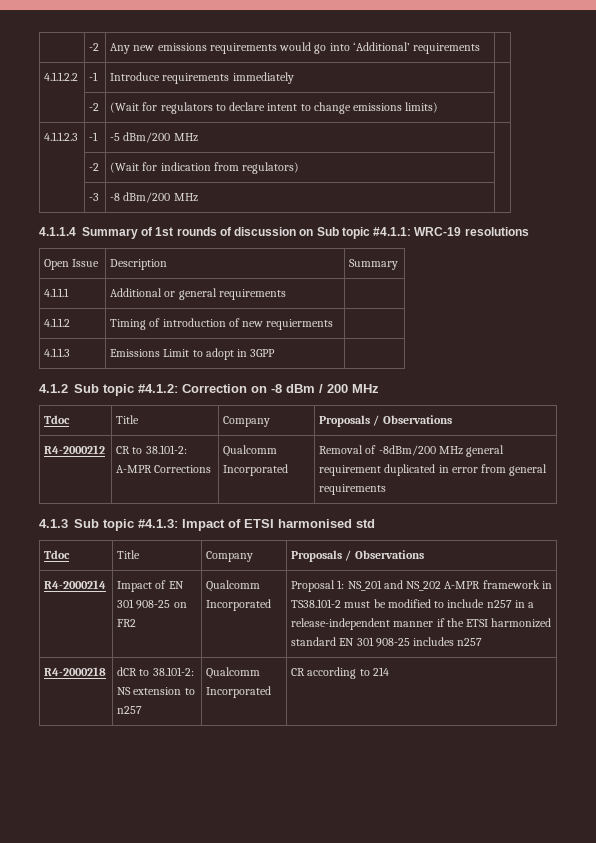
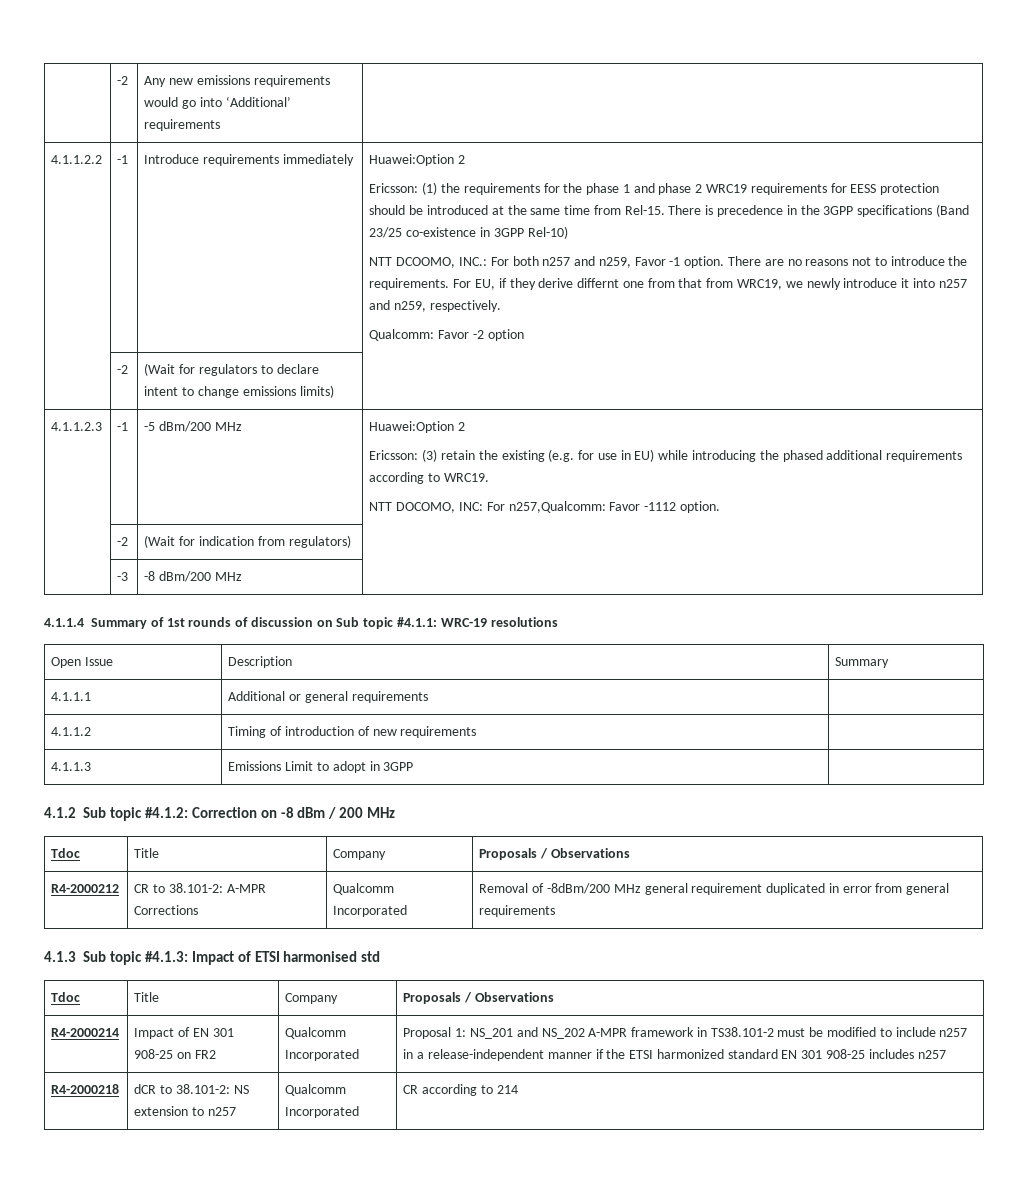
- Introduce requirements immediately
+ Introduce requirements immediately | Huawei:Option 2
+ Ericsson: (1) the requirements for the phase 1 and phase 2 WRC19 requirements for EESS protection should be introduced at the same time from Rel-15. There is precedence in the 3GPP specifications (Band 23/25 co-existence in 3GPP Rel-10)
+ NTT DCOOMO, INC.: For both n257 and n259, Favor -1 option. There are no reasons not to introduce the requirements. For EU, if they derive differnt one from that from WRC19, we newly introduce it into n257 and n259, respectively.
+ Qualcomm: Favor -2 option
- 4.1.1.2.3 | -1 | -5 dBm/200 MHz |
+ 4.1.1.2.3 | -1 | -5 dBm/200 MHz | Huawei:Option 2
+ Ericsson: (3) retain the existing (e.g. for use in EU) while introducing the phased additional requirements according to WRC19.
+ NTT DOCOMO, INC: For n257,Qualcomm: Favor -1112 option.
- 4.1.1.2 | Timing of introduction of new requierments |
+ 4.1.1.2 | Timing of introduction of new requirements |

